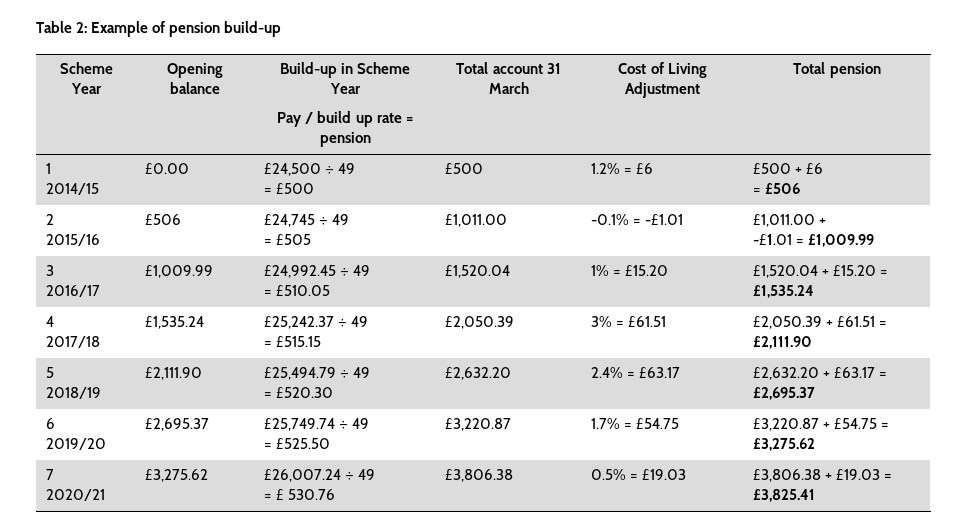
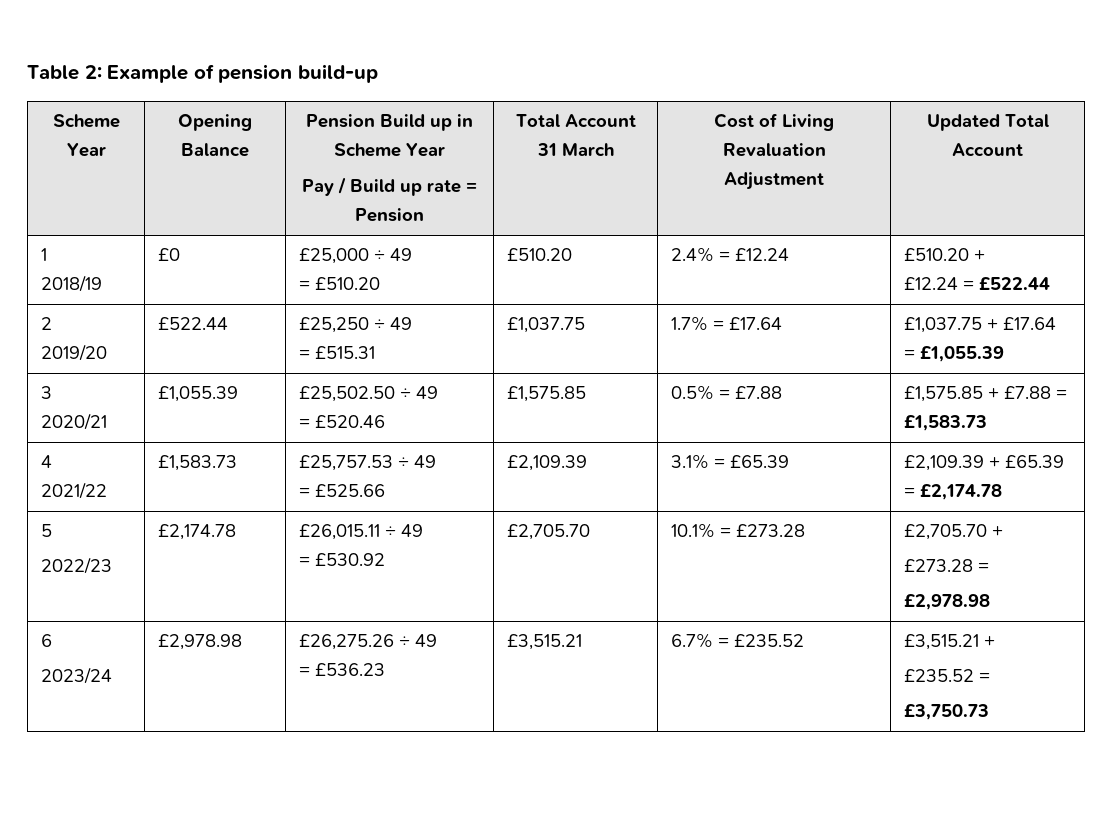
- Scheme Year | Opening balance | Build-up in Scheme Year
- Pay / build up rate = pension | Total account 31 March | Cost of Living Adjustment | Total pension
+ Scheme Year | Opening Balance | Pension Build up in Scheme Year
+ Pay / Build up rate = Pension | Total Account 31 March | Cost of Living Revaluation Adjustment | Updated Total Account
  1
- 2014/15 | £0.00 | £24,500 ÷ 49
- = £500 | £500 | 1.2% = £6 | £500 + £6
- = £506
+ 2018/19 | £0 | £25,000 ÷ 49
+ = £510.20 | £510.20 | 2.4% = £12.24 | £510.20 +
+ £12.24 = £522.44
  2
- 2015/16 | £506 | £24,745 ÷ 49
- = £505 | £1,011.00 | -0.1% = -£1.01 | £1,011.00 +
- -£1.01 = £1,009.99
+ 2019/20 | £522.44 | £25,250 ÷ 49
+ = £515.31 | £1,037.75 | 1.7% = £17.64 | £1,037.75 + £17.64 = £1,055.39
  3
- 2016/17 | £1,009.99 | £24,992.45 ÷ 49
- = £510.05 | £1,520.04 | 1% = £15.20 | £1,520.04 + £15.20 = £1,535.24
+ 2020/21 | £1,055.39 | £25,502.50 ÷ 49
+ = £520.46 | £1,575.85 | 0.5% = £7.88 | £1,575.85 + £7.88 = £1,583.73
  4
- 2017/18 | £1,535.24 | £25,242.37 ÷ 49
- = £515.15 | £2,050.39 | 3% = £61.51 | £2,050.39 + £61.51 = £2,111.90
+ 2021/22 | £1,583.73 | £25,757.53 ÷ 49
+ = £525.66 | £2,109.39 | 3.1% = £65.39 | £2,109.39 + £65.39 = £2,174.78
  5
- 2018/19 | £2,111.90 | £25,494.79 ÷ 49
- = £520.30 | £2,632.20 | 2.4% = £63.17 | £2,632.20 + £63.17 = £2,695.37
+ 2022/23 | £2,174.78 | £26,015.11 ÷ 49
+ = £530.92 | £2,705.70 | 10.1% = £273.28 | £2,705.70 +
+ £273.28 =
+ £2,978.98
  6
- 2019/20 | £2,695.37 | £25,749.74 ÷ 49
- = £525.50 | £3,220.87 | 1.7% = £54.75 | £3,220.87 + £54.75 = £3,275.62
- 7
- 2020/21 | £3,275.62 | £26,007.24 ÷ 49
- = £ 530.76 | £3,806.38 | 0.5% = £19.03 | £3,806.38 + £19.03 = £3,825.41
+ 2023/24 | £2,978.98 | £26,275.26 ÷ 49
+ = £536.23 | £3,515.21 | 6.7% = £235.52 | £3,515.21 +
+ £235.52 =
+ £3,750.73

